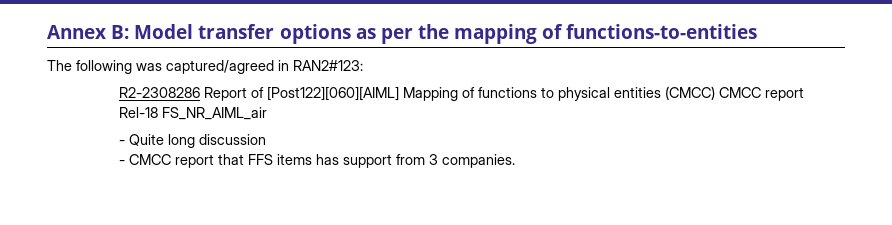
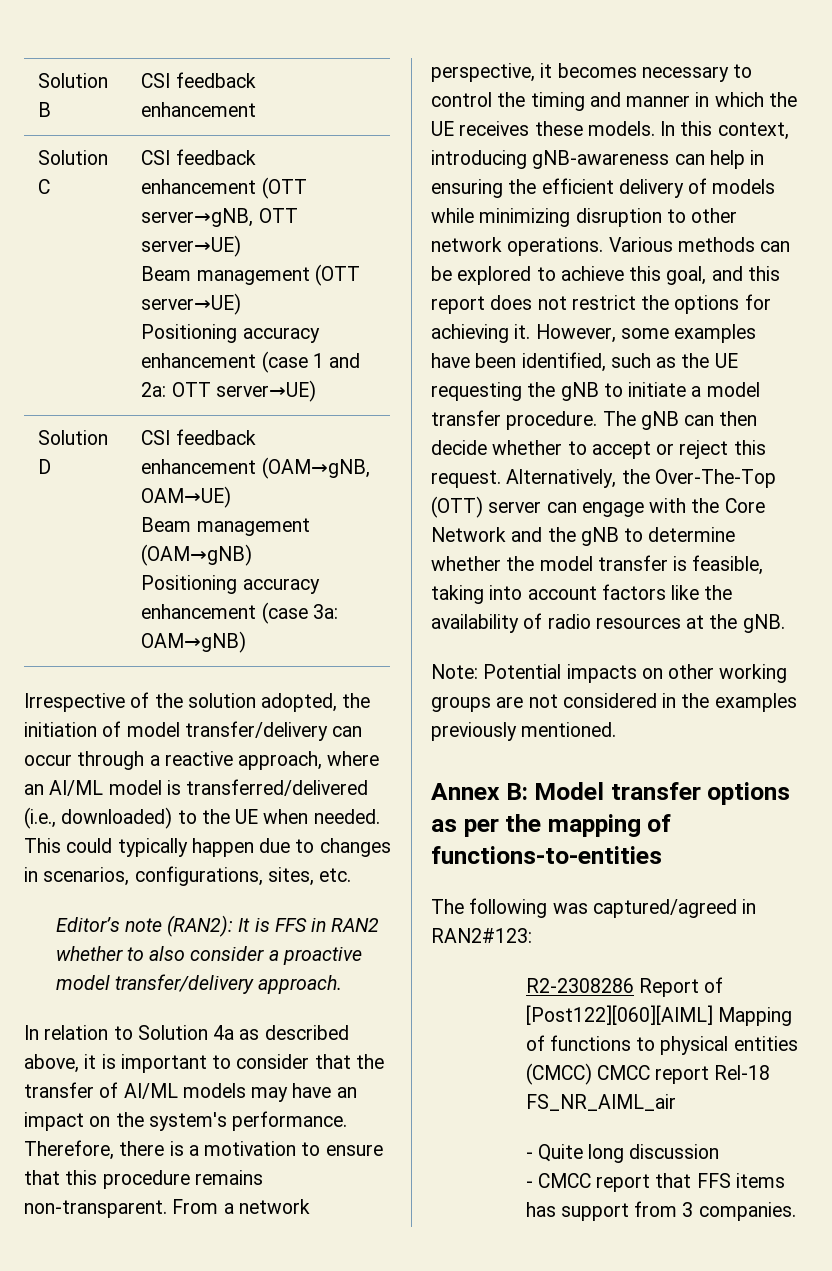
+ Solution B | CSI feedback enhancement
+ Solution C | CSI feedback enhancement (OTT server→gNB, OTT server→UE)
+ Beam management (OTT server→UE)
+ Positioning accuracy enhancement (case 1 and 2a: OTT server→UE)
+ Solution D | CSI feedback enhancement (OAM→gNB, OAM→UE)
+ Beam management (OAM→gNB)
+ Positioning accuracy enhancement (case 3a: OAM→gNB)
+ Irrespective of the solution adopted, the initiation of model transfer/delivery can occur through a reactive approach, where an AI/ML model is transferred/delivered (i.e., downloaded) to the UE when needed. This could typically happen due to changes in scenarios, configurations, sites, etc.
+ Editor’s note (RAN2): It is FFS in RAN2 whether to also consider a proactive model transfer/delivery approach.
+ In relation to Solution 4a as described above, it is important to consider that the transfer of AI/ML models may have an impact on the system's performance. Therefore, there is a motivation to ensure that this procedure remains non-transparent. From a network perspective, it becomes necessary to control the timing and manner in which the UE receives these models. In this context, introducing gNB-awareness can help in ensuring the efficient delivery of models while minimizing disruption to other network operations. Various methods can be explored to achieve this goal, and this report does not restrict the options for achieving it. However, some examples have been identified, such as the UE requesting the gNB to initiate a model transfer procedure. The gNB can then decide whether to accept or reject this request. Alternatively, the Over-The-Top (OTT) server can engage with the Core Network and the gNB to determine whether the model transfer is feasible, taking into account factors like the availability of radio resources at the gNB.
+ Note: Potential impacts on other working groups are not considered in the examples previously mentioned.

